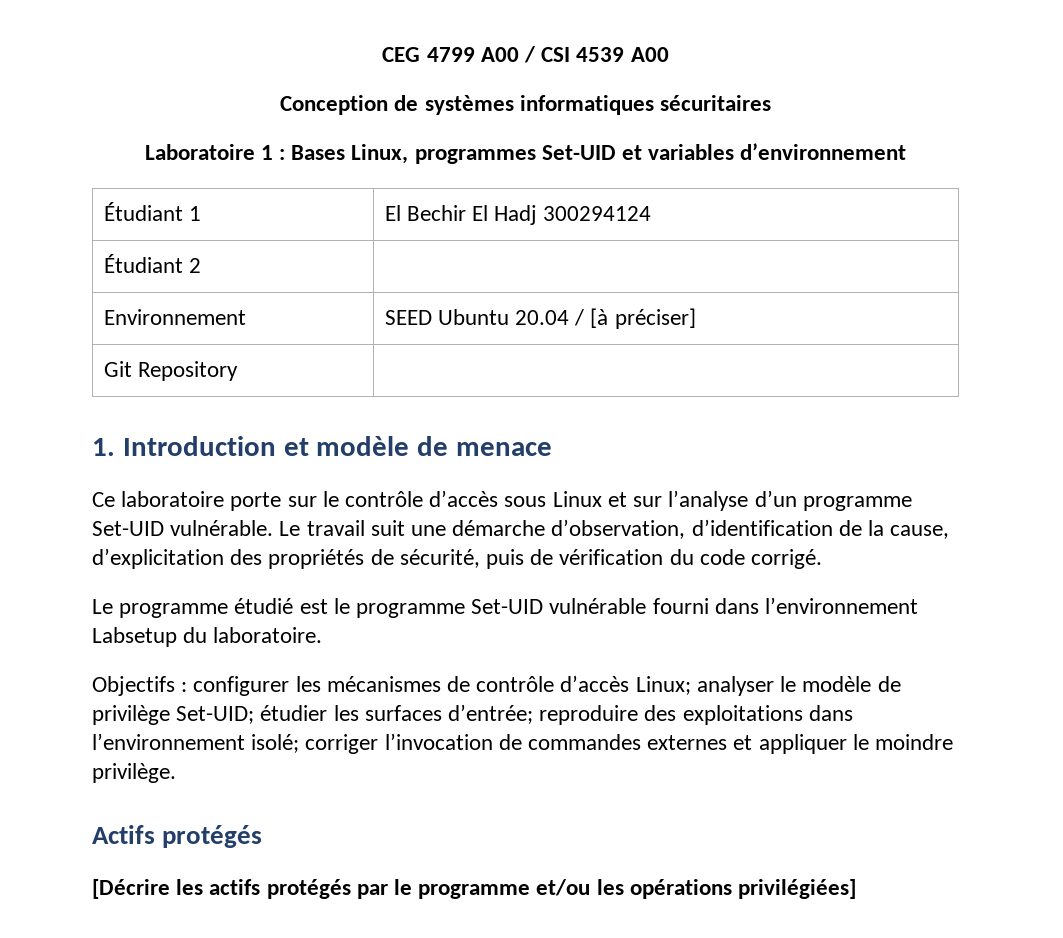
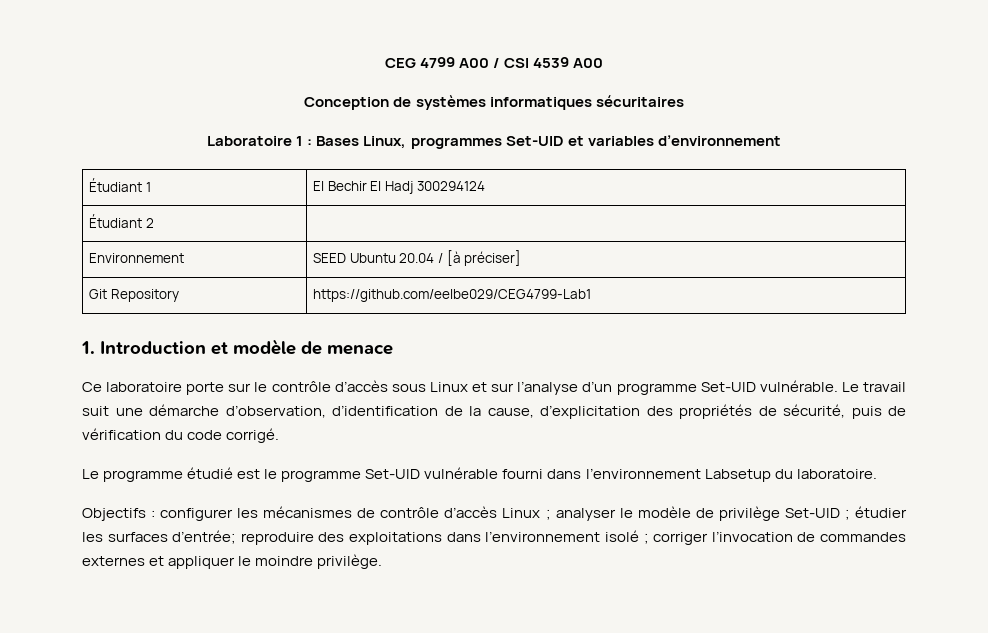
- Git Repository |
+ Git Repository | https://github.com/eelbe029/CEG4799-Lab1
- Objectifs : configurer les mécanismes de contrôle d’accès Linux; analyser le modèle de privilège Set-UID; étudier les surfaces d’entrée; reproduire des exploitations dans l’environnement isolé; corriger l’invocation de commandes externes et appliquer le moindre privilège.
+ Objectifs : configurer les mécanismes de contrôle d’accès Linux ; analyser le modèle de privilège Set-UID ; étudier les surfaces d’entrée; reproduire des exploitations dans l’environnement isolé ; corriger l’invocation de commandes externes et appliquer le moindre privilège.
- Actifs protégés
- [Décrire les actifs protégés par le programme et/ou les opérations privilégiées]

